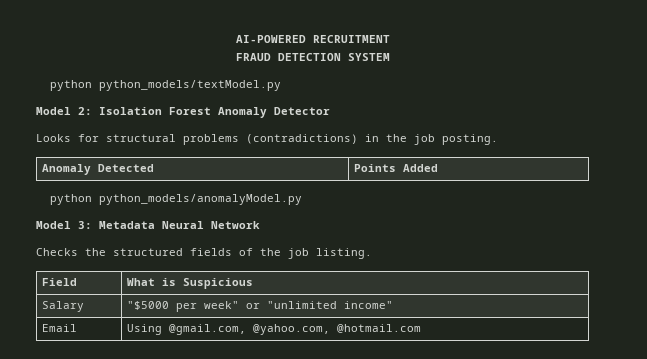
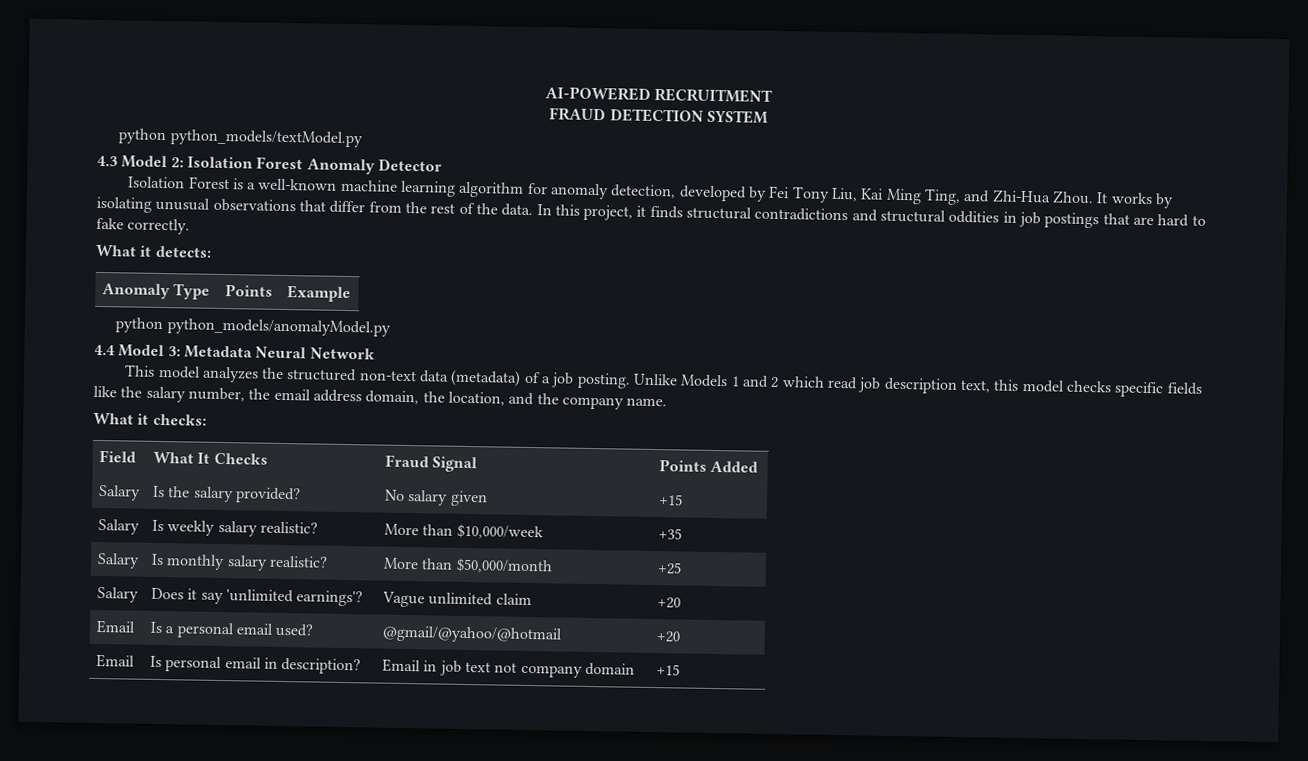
- Model 2: Isolation Forest Anomaly Detector
+ 4.3 Model 2: Isolation Forest Anomaly Detector
- Looks for structural problems (contradictions) in the job posting.
- Anomaly Detected | Points Added
+ Isolation Forest is a well-known machine learning algorithm for anomaly detection, developed by Fei Tony Liu, Kai Ming Ting, and Zhi-Hua Zhou. It works by isolating unusual observations that differ from the rest of the data. In this project, it finds structural contradictions and structural oddities in job postings that are hard to fake correctly.
+ What it detects:
+ Anomaly Type | Points | Example
- Model 3: Metadata Neural Network
+ 4.4 Model 3: Metadata Neural Network
- Checks the structured fields of the job listing.
- Field | What is Suspicious
- Salary | "$5000 per week" or "unlimited income"
- Email | Using @gmail.com, @yahoo.com, @hotmail.com
+ This model analyzes the structured non-text data (metadata) of a job posting. Unlike Models 1 and 2 which read job description text, this model checks specific fields like the salary number, the email address domain, the location, and the company name.
+ What it checks:
+ Field | What It Checks | Fraud Signal | Points Added
+ Salary | Is the salary provided? | No salary given | +15
+ Salary | Is weekly salary realistic? | More than $10,000/week | +35
+ Salary | Is monthly salary realistic? | More than $50,000/month | +25
+ Salary | Does it say 'unlimited earnings'? | Vague unlimited claim | +20
+ Email | Is a personal email used? | @gmail/@yahoo/@hotmail | +20
+ Email | Is personal email in description? | Email in job text not company domain | +15

